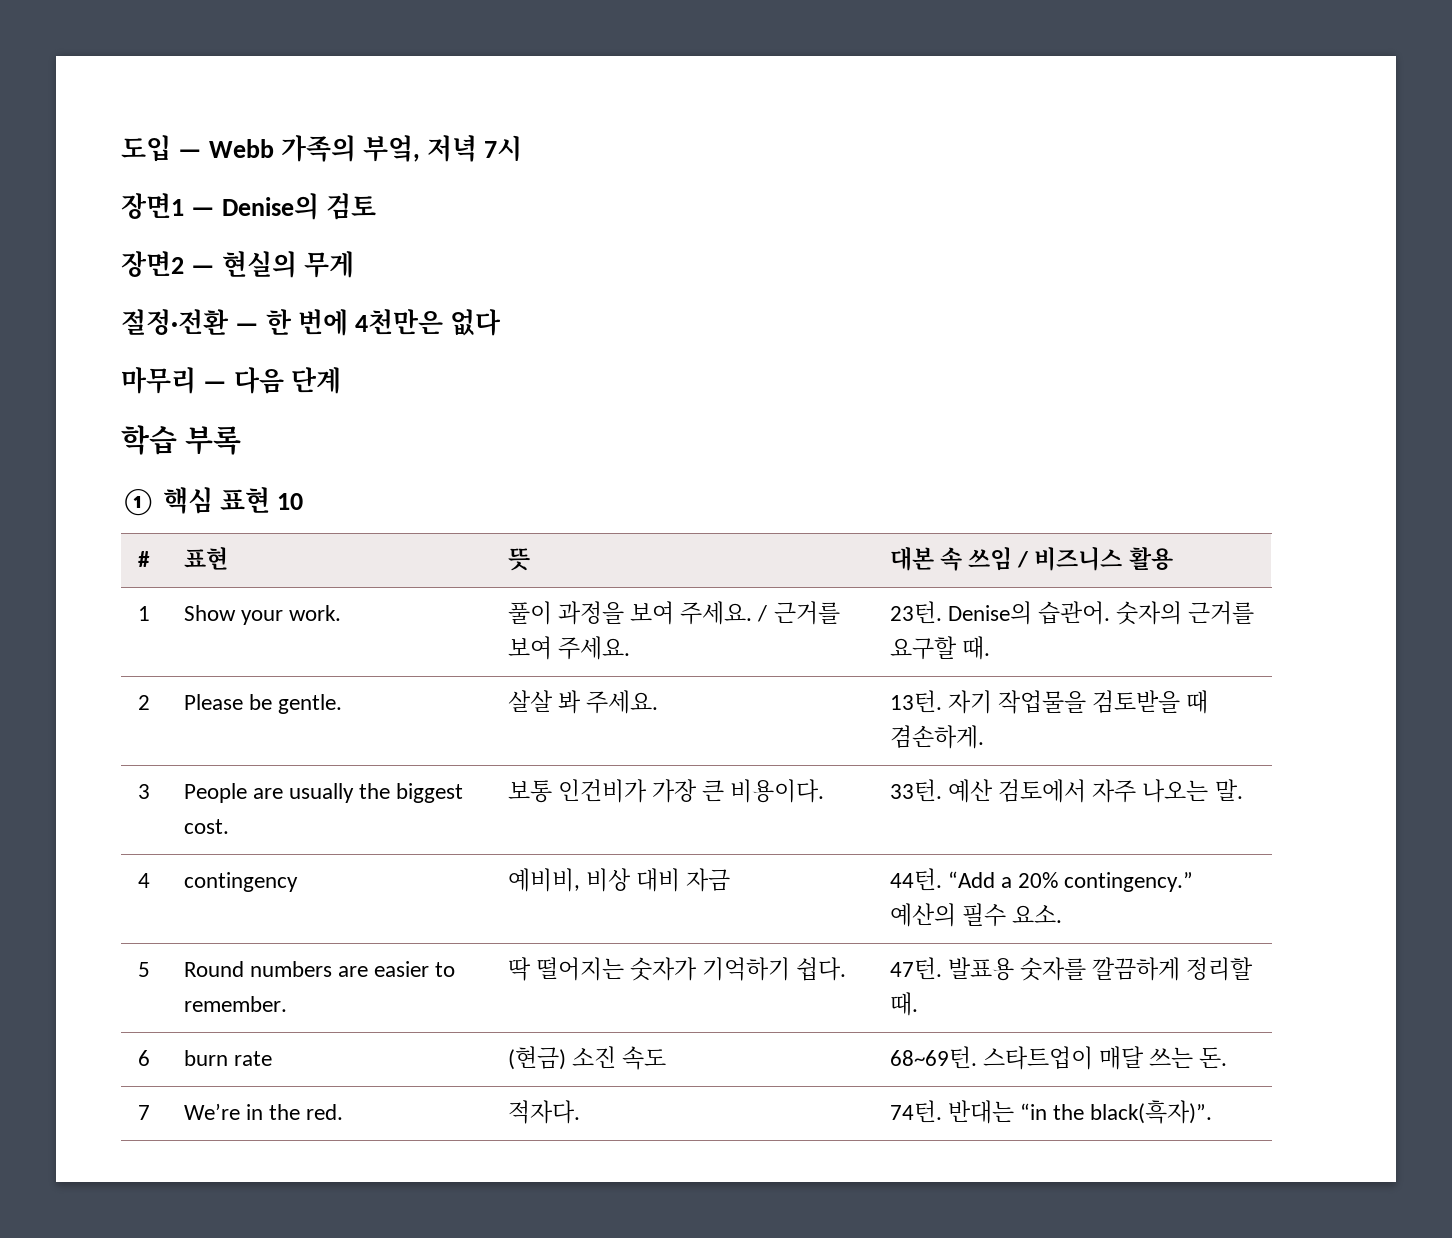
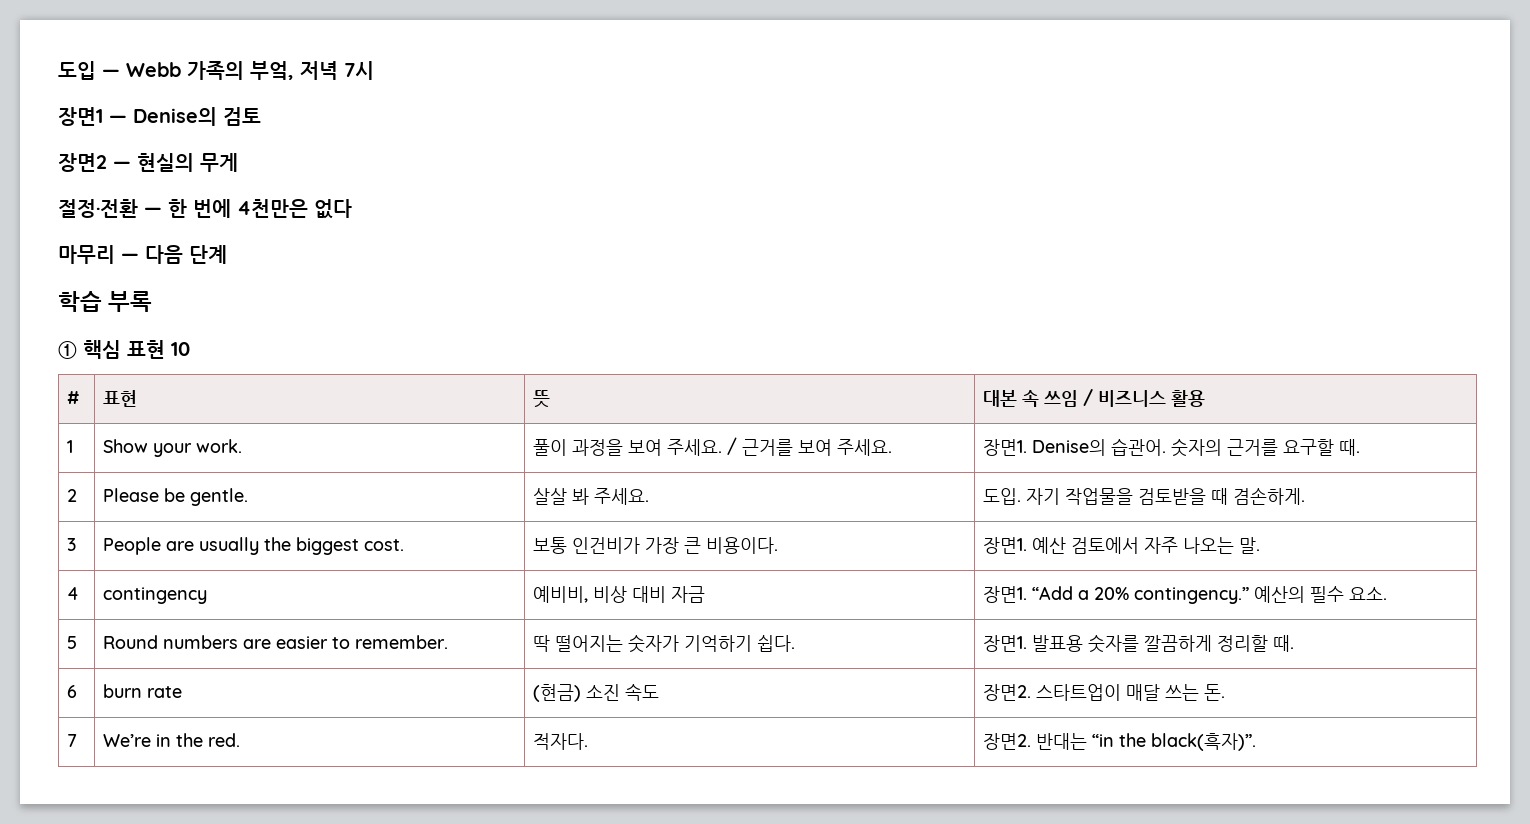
- 1 | Show your work. | 풀이 과정을 보여 주세요. / 근거를 보여 주세요. | 23턴. Denise의 습관어. 숫자의 근거를 요구할 때.
+ 1 | Show your work. | 풀이 과정을 보여 주세요. / 근거를 보여 주세요. | 장면1. Denise의 습관어. 숫자의 근거를 요구할 때.
- 2 | Please be gentle. | 살살 봐 주세요. | 13턴. 자기 작업물을 검토받을 때 겸손하게.
+ 2 | Please be gentle. | 살살 봐 주세요. | 도입. 자기 작업물을 검토받을 때 겸손하게.
- 3 | People are usually the biggest cost. | 보통 인건비가 가장 큰 비용이다. | 33턴. 예산 검토에서 자주 나오는 말.
+ 3 | People are usually the biggest cost. | 보통 인건비가 가장 큰 비용이다. | 장면1. 예산 검토에서 자주 나오는 말.
- 4 | contingency | 예비비, 비상 대비 자금 | 44턴. “Add a 20% contingency.” 예산의 필수 요소.
+ 4 | contingency | 예비비, 비상 대비 자금 | 장면1. “Add a 20% contingency.” 예산의 필수 요소.
- 5 | Round numbers are easier to remember. | 딱 떨어지는 숫자가 기억하기 쉽다. | 47턴. 발표용 숫자를 깔끔하게 정리할 때.
+ 5 | Round numbers are easier to remember. | 딱 떨어지는 숫자가 기억하기 쉽다. | 장면1. 발표용 숫자를 깔끔하게 정리할 때.
- 6 | burn rate | (현금) 소진 속도 | 68~69턴. 스타트업이 매달 쓰는 돈.
+ 6 | burn rate | (현금) 소진 속도 | 장면2. 스타트업이 매달 쓰는 돈.
- 7 | We’re in the red. | 적자다. | 74턴. 반대는 “in the black(흑자)”.
+ 7 | We’re in the red. | 적자다. | 장면2. 반대는 “in the black(흑자)”.

